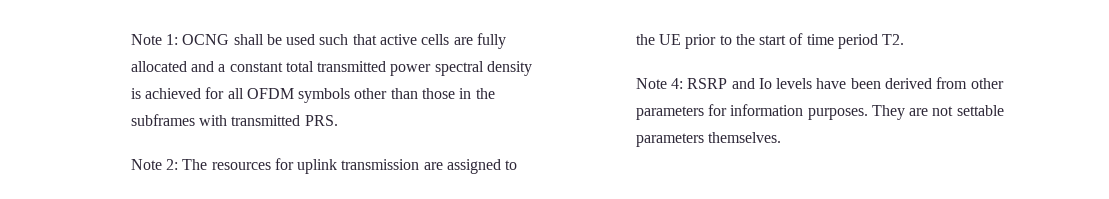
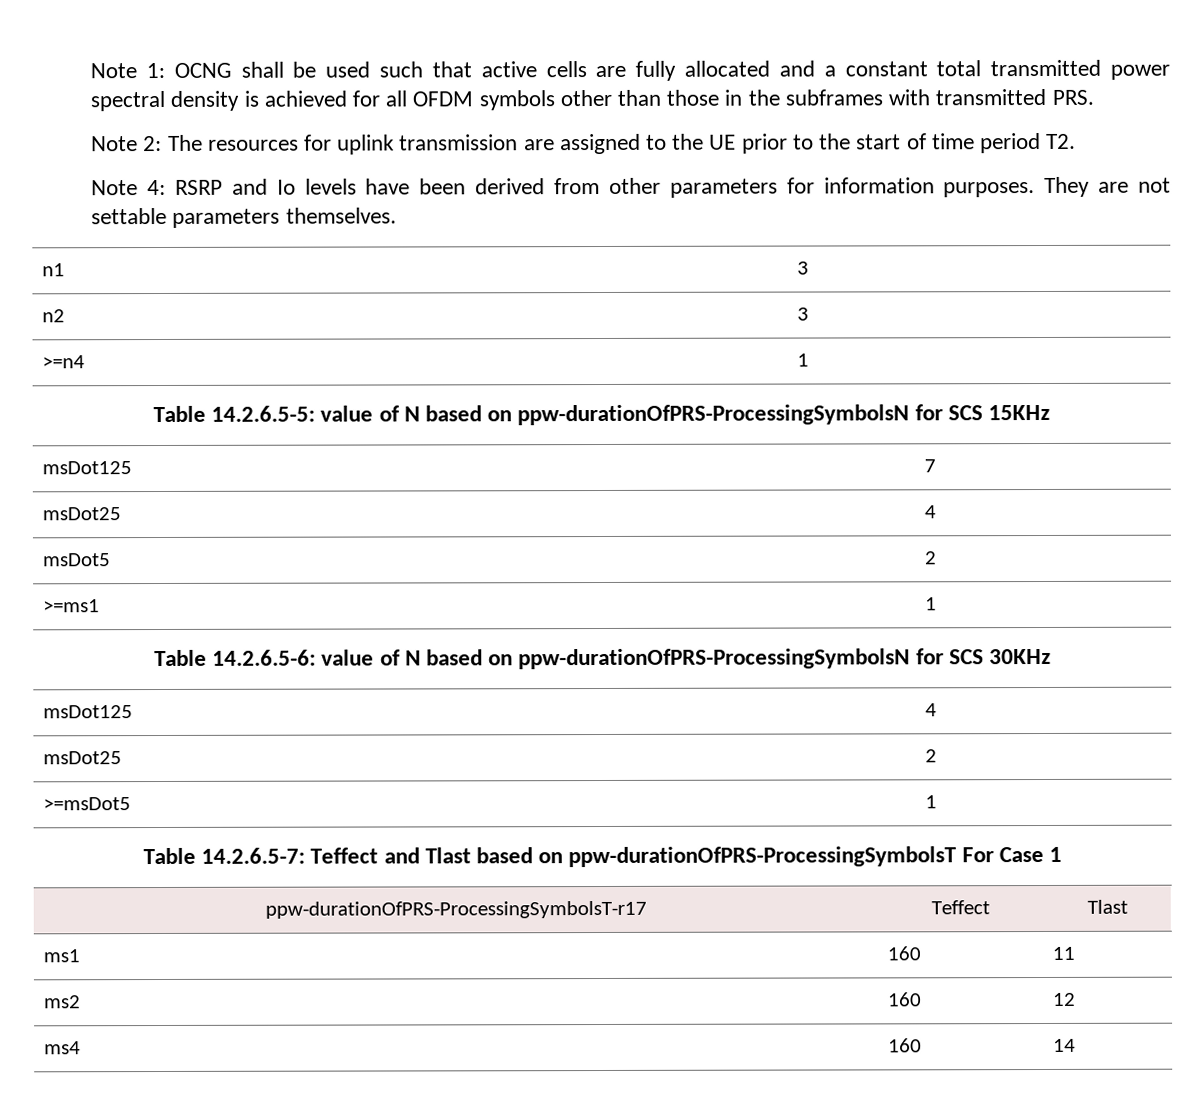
+ n1 | 3
+ n2 | 3
+ >=n4 | 1
+ Table 14.2.6.5-5: value of N based on ppw-durationOfPRS-ProcessingSymbolsN for SCS 15KHz
+ msDot125 | 7
+ msDot25 | 4
+ msDot5 | 2
+ >=ms1 | 1
+ Table 14.2.6.5-6: value of N based on ppw-durationOfPRS-ProcessingSymbolsN for SCS 30KHz
+ msDot125 | 4
+ msDot25 | 2
+ >=msDot5 | 1
+ Table 14.2.6.5-7: Teffect and Tlast based on ppw-durationOfPRS-ProcessingSymbolsT For Case 1
+ ppw-durationOfPRS-ProcessingSymbolsT-r17 | Teffect | Tlast
+ ms1 | 160 | 11
+ ms2 | 160 | 12
+ ms4 | 160 | 14

